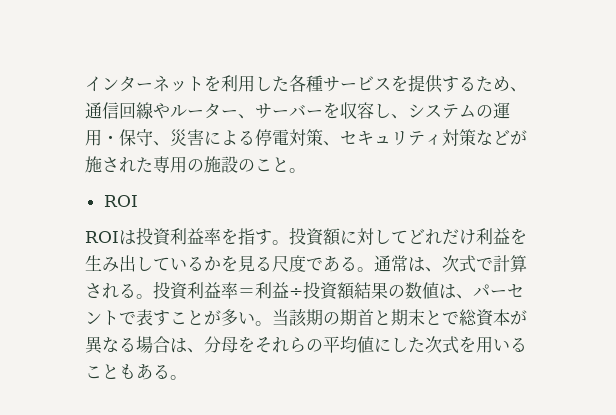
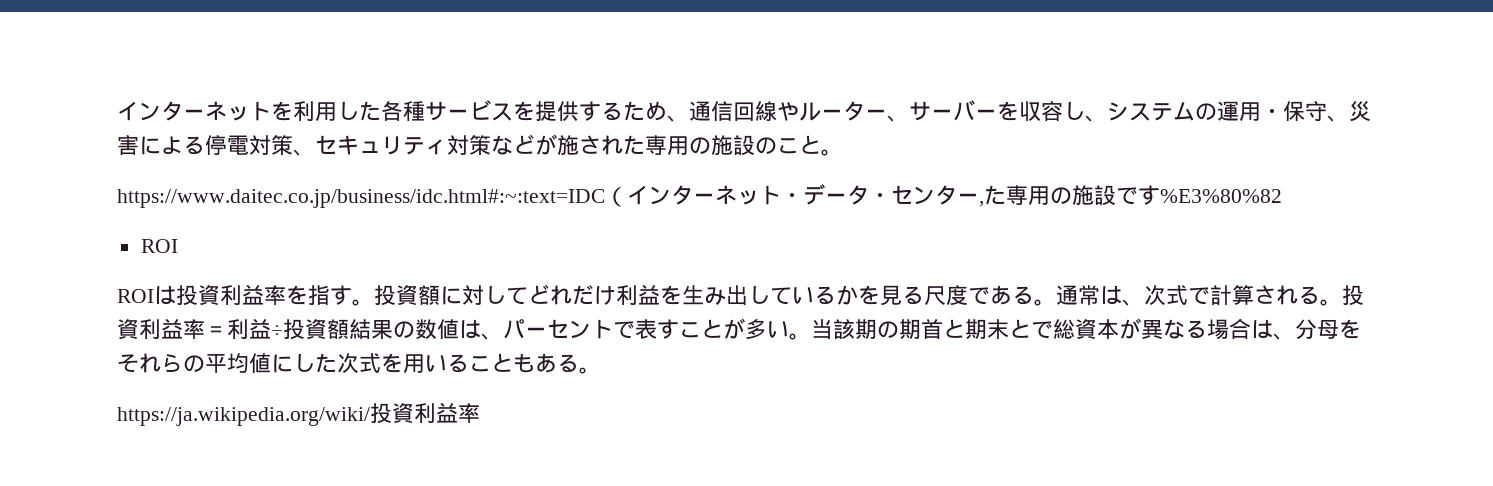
+ https://www.daitec.co.jp/business/idc.html#:~:text=IDC（インターネット・データ・センター,た専用の施設です%E3%80%82
+ https://ja.wikipedia.org/wiki/投資利益率

